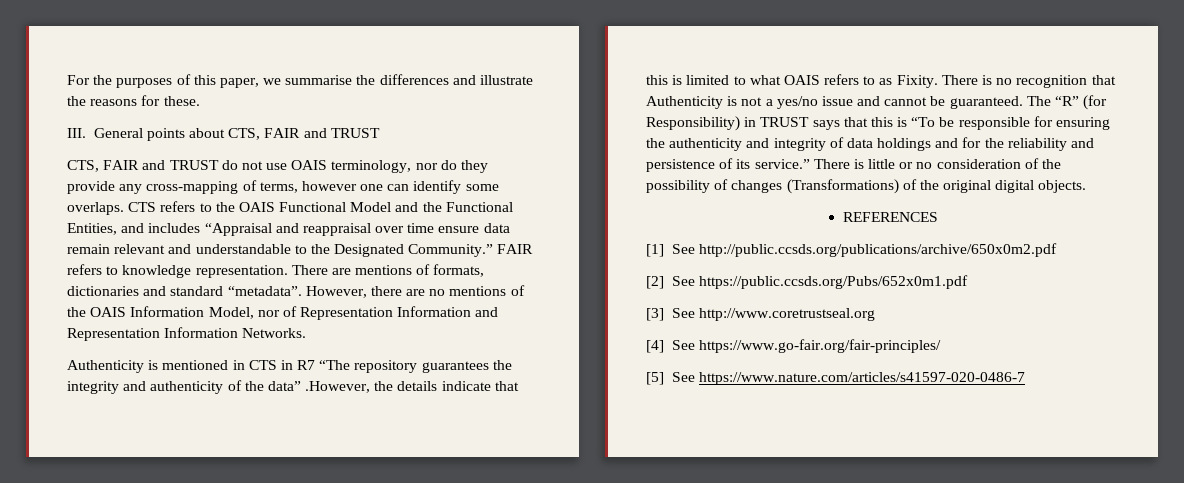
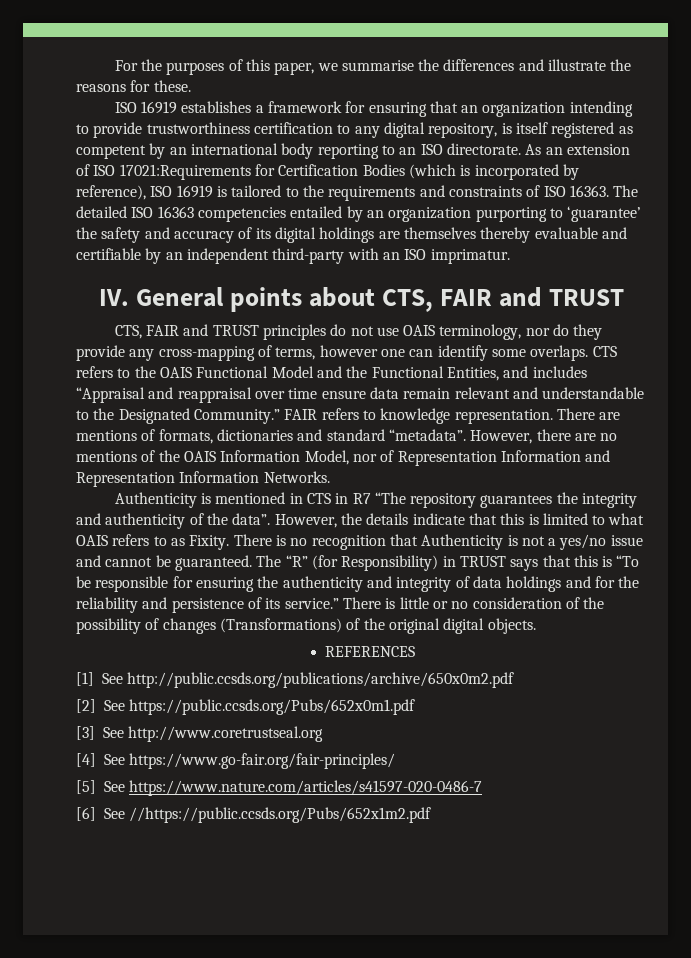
- III. General points about CTS, FAIR and TRUST
+ ISO 16919 establishes a framework for ensuring that an organization intending to provide trustworthiness certification to any digital repository, is itself registered as competent by an international body reporting to an ISO directorate. As an extension of ISO 17021:Requirements for Certification Bodies (which is incorporated by reference), ISO 16919 is tailored to the requirements and constraints of ISO 16363. The detailed ISO 16363 competencies entailed by an organization purporting to ‘guarantee’ the safety and accuracy of its digital holdings are themselves thereby evaluable and certifiable by an independent third-party with an ISO imprimatur.
+ IV. General points about CTS, FAIR and TRUST
- CTS, FAIR and TRUST do not use OAIS terminology, nor do they provide any cross-mapping of terms, however one can identify some overlaps.
+ CTS, FAIR and TRUST principles do not use OAIS terminology, nor do they provide any cross-mapping of terms, however one can identify some overlaps.
- Authenticity is mentioned in CTS in R7 “The repository guarantees the integrity and authenticity of the data” .However, the details indicate that this is limited to what OAIS refers to as Fixity.
+ Authenticity is mentioned in CTS in R7 “The repository guarantees the integrity and authenticity of the data”. However, the details indicate that this is limited to what OAIS refers to as Fixity.
+ [6] See //https://public.ccsds.org/Pubs/652x1m2.pdf

